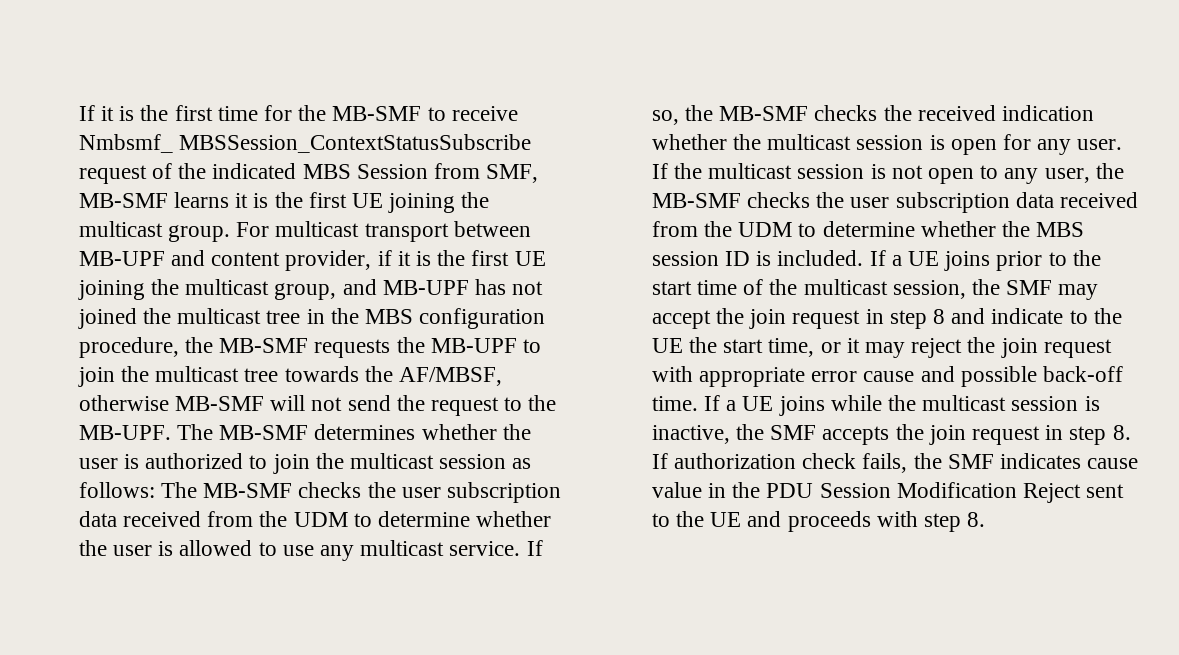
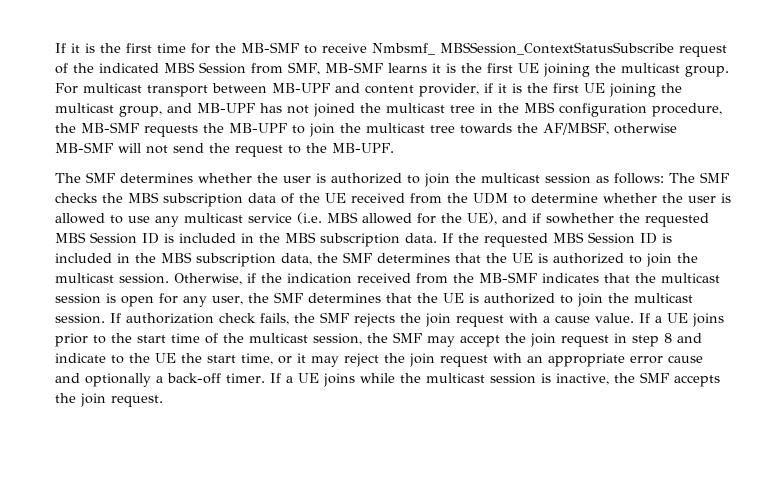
- For multicast transport between MB-UPF and content provider, if it is the first UE joining the multicast group, and MB-UPF has not joined the multicast tree in the MBS configuration procedure, the MB-SMF requests the MB-UPF to join the multicast tree towards the AF/MBSF, otherwise MB-SMF will not send the request to the MB-UPF. The MB-SMF determines whether the user is authorized to join the multicast session as follows:
+ For multicast transport between MB-UPF and content provider, if it is the first UE joining the multicast group, and MB-UPF has not joined the multicast tree in the MBS configuration procedure, the MB-SMF requests the MB-UPF to join the multicast tree towards the AF/MBSF, otherwise MB-SMF will not send the request to the MB-UPF.
+ The SMF determines whether the user is authorized to join the multicast session as follows:
- The MB-SMF checks the user subscription data received from the UDM to determine whether the user is allowed to use any multicast service. If so, the MB-SMF checks the received indication whether the multicast session is open for any user. If the multicast session is not open to any user, the MB-SMF checks the user subscription data received from the UDM to determine whether the MBS session ID is included.
+ The SMF checks the MBS subscription data of the UE received from the UDM to determine whether the user is allowed to use any multicast service (i.e. MBS allowed for the UE), and if sowhether the requested MBS Session ID is included in the MBS subscription data. If the requested MBS Session ID is included in the MBS subscription data, the SMF determines that the UE is authorized to join the multicast session. Otherwise, if the indication received from the MB-SMF indicates that the multicast session is open for any user, the SMF determines that the UE is authorized to join the multicast session. If authorization check fails, the SMF rejects the join request with a cause value.
- If a UE joins prior to the start time of the multicast session, the SMF may accept the join request in step 8 and indicate to the UE the start time, or it may reject the join request with appropriate error cause and possible back-off time.
+ If a UE joins prior to the start time of the multicast session, the SMF may accept the join request in step 8 and indicate to the UE the start time, or it may reject the join request with an appropriate error cause and optionally a back-off timer.
- If a UE joins while the multicast session is inactive, the SMF accepts the join request in step 8. If authorization check fails, the SMF indicates cause value in the PDU Session Modification Reject sent to the UE and proceeds with step 8.
+ If a UE joins while the multicast session is inactive, the SMF accepts the join request.

